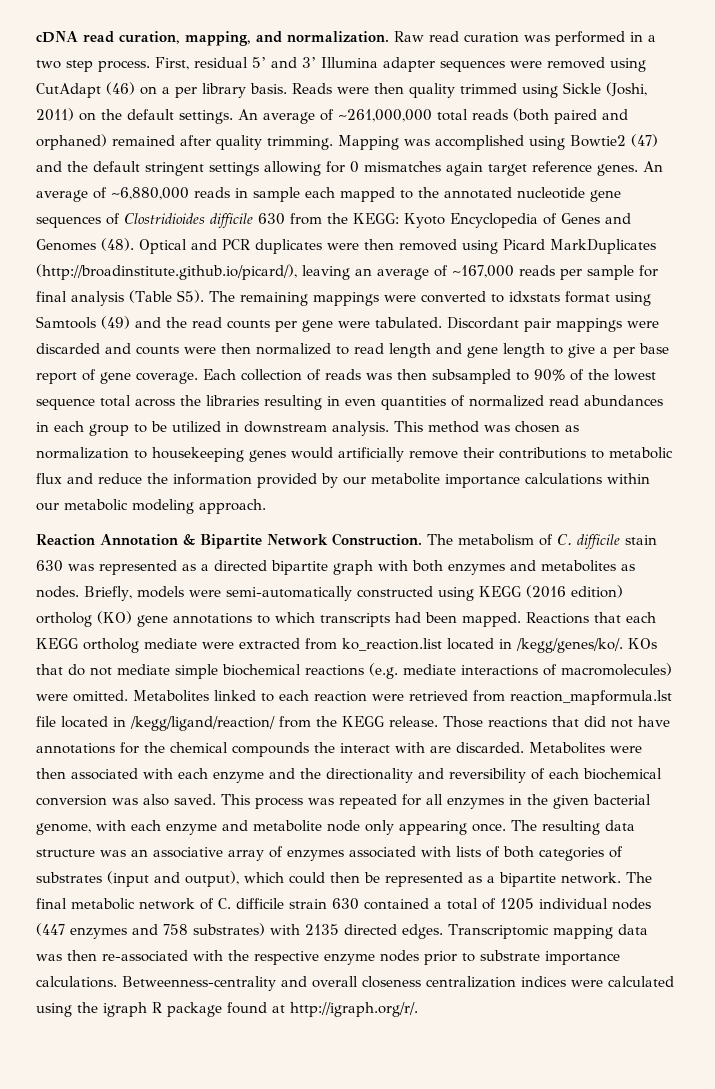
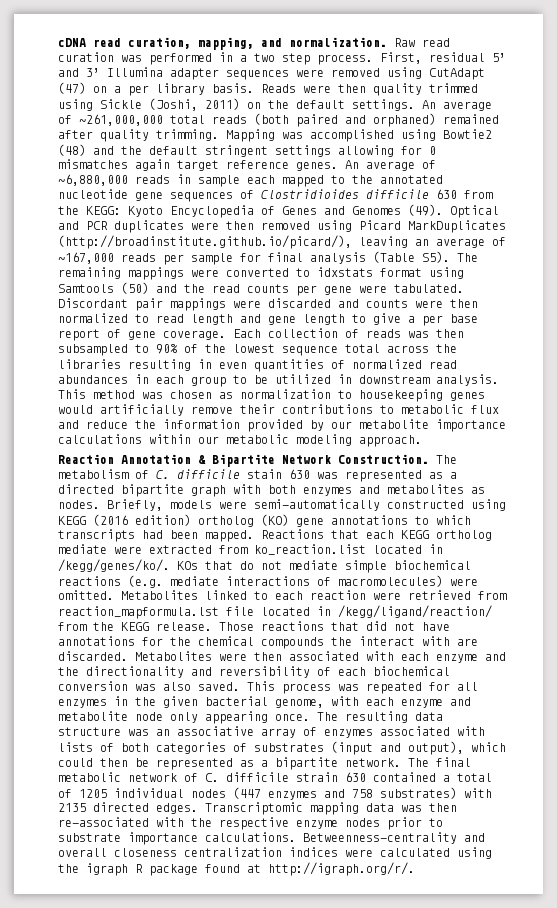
- First, residual 5’ and 3’ Illumina adapter sequences were removed using CutAdapt (46) on a per library basis.
+ First, residual 5’ and 3’ Illumina adapter sequences were removed using CutAdapt (47) on a per library basis.
- Mapping was accomplished using Bowtie2 (47) and the default stringent settings allowing for 0 mismatches again target reference genes.
+ Mapping was accomplished using Bowtie2 (48) and the default stringent settings allowing for 0 mismatches again target reference genes.
- An average of ~6,880,000 reads in sample each mapped to the annotated nucleotide gene sequences of Clostridioides difficile 630 from the KEGG: Kyoto Encyclopedia of Genes and Genomes (48).
+ An average of ~6,880,000 reads in sample each mapped to the annotated nucleotide gene sequences of Clostridioides difficile 630 from the KEGG: Kyoto Encyclopedia of Genes and Genomes (49).
- Optical and PCR duplicates were then removed using Picard MarkDuplicates (http://broadinstitute.github.io/picard/), leaving an average of ~167,000 reads per sample for final analysis (Table S5). The remaining mappings were converted to idxstats format using Samtools (49) and the read counts per gene were tabulated.
+ Optical and PCR duplicates were then removed using Picard MarkDuplicates (http://broadinstitute.github.io/picard/), leaving an average of ~167,000 reads per sample for final analysis (Table S5). The remaining mappings were converted to idxstats format using Samtools (50) and the read counts per gene were tabulated.

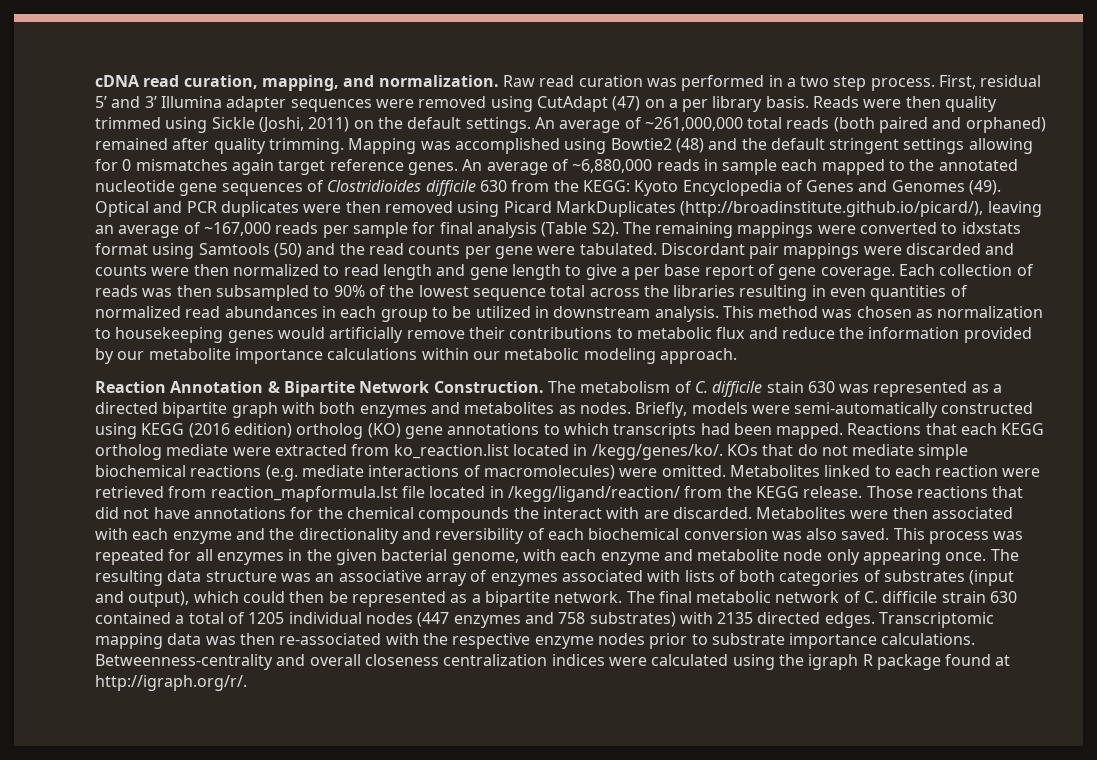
- Optical and PCR duplicates were then removed using Picard MarkDuplicates (http://broadinstitute.github.io/picard/), leaving an average of ~167,000 reads per sample for final analysis (Table S5). The remaining mappings were converted to idxstats format using Samtools (50) and the read counts per gene were tabulated.
+ Optical and PCR duplicates were then removed using Picard MarkDuplicates (http://broadinstitute.github.io/picard/), leaving an average of ~167,000 reads per sample for final analysis (Table S2). The remaining mappings were converted to idxstats format using Samtools (50) and the read counts per gene were tabulated.

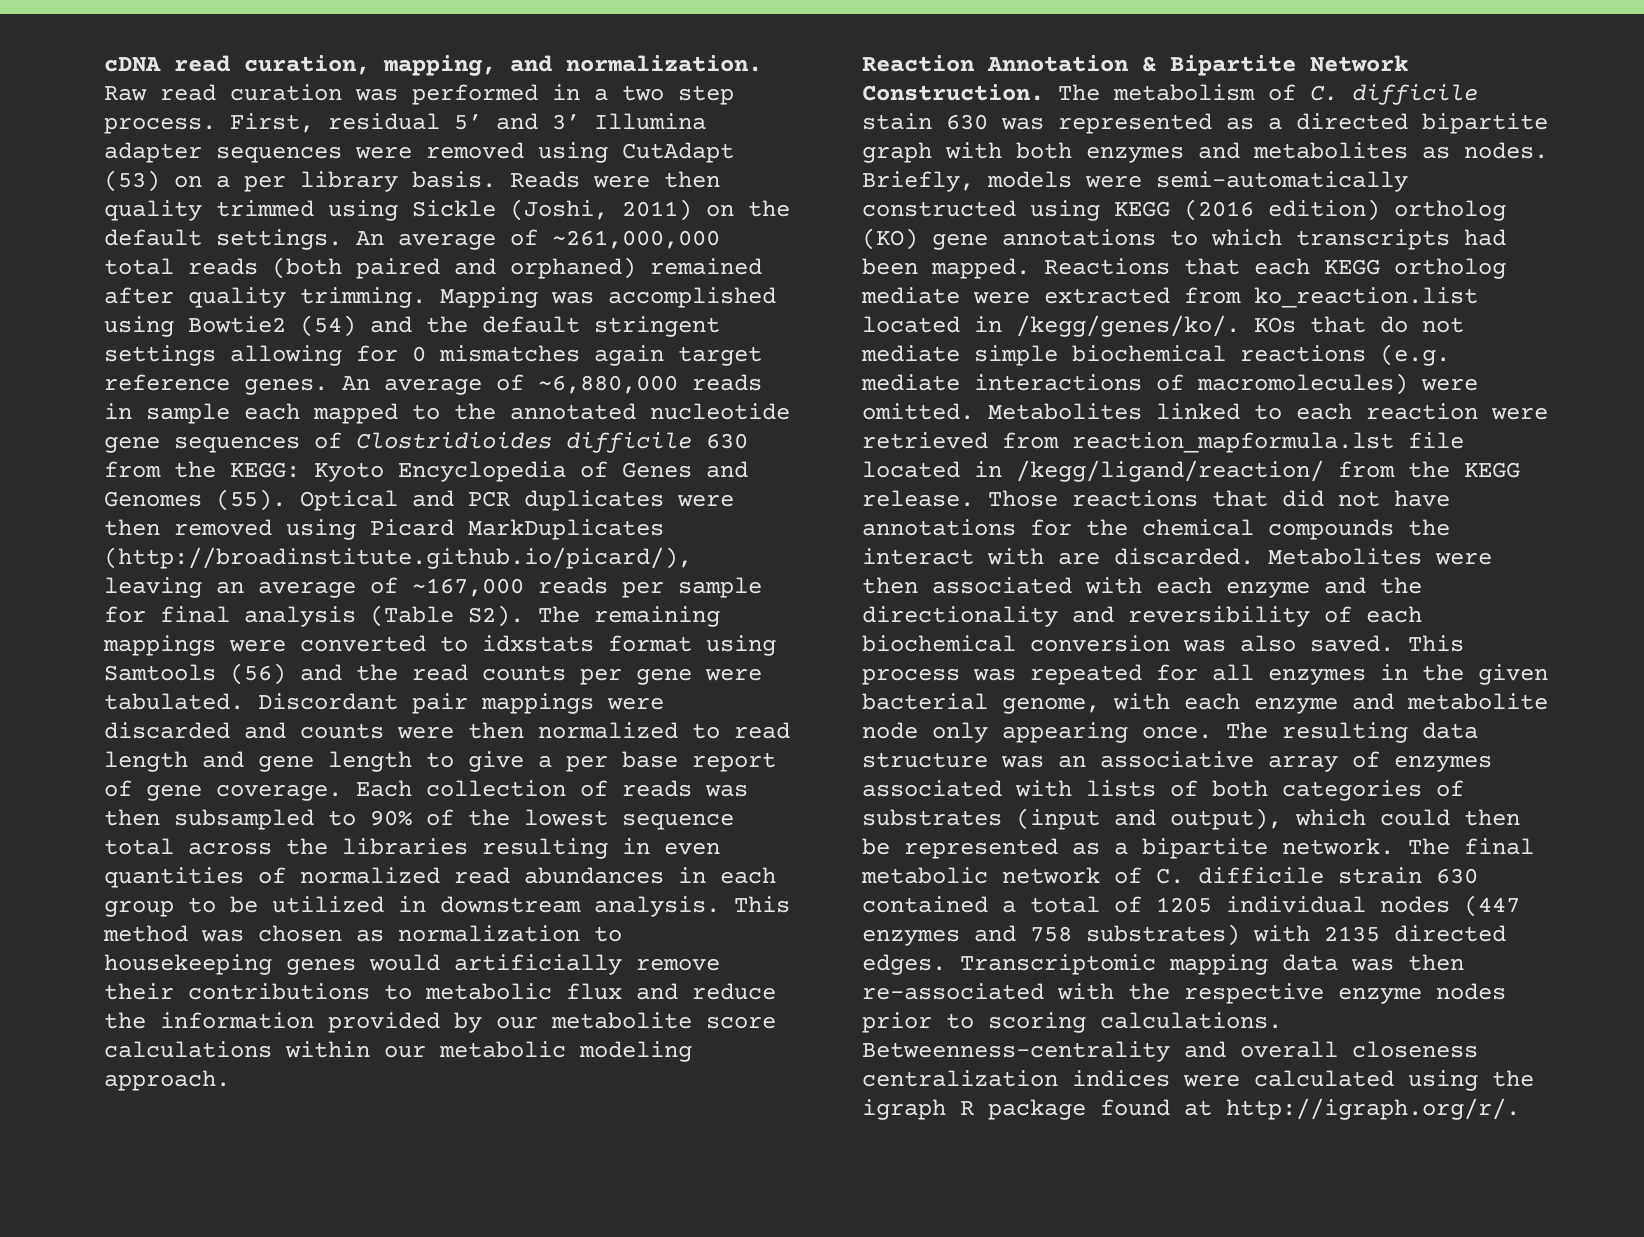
- First, residual 5’ and 3’ Illumina adapter sequences were removed using CutAdapt (47) on a per library basis.
+ First, residual 5’ and 3’ Illumina adapter sequences were removed using CutAdapt (53) on a per library basis.
- Mapping was accomplished using Bowtie2 (48) and the default stringent settings allowing for 0 mismatches again target reference genes.
+ Mapping was accomplished using Bowtie2 (54) and the default stringent settings allowing for 0 mismatches again target reference genes.
- An average of ~6,880,000 reads in sample each mapped to the annotated nucleotide gene sequences of Clostridioides difficile 630 from the KEGG: Kyoto Encyclopedia of Genes and Genomes (49).
+ An average of ~6,880,000 reads in sample each mapped to the annotated nucleotide gene sequences of Clostridioides difficile 630 from the KEGG: Kyoto Encyclopedia of Genes and Genomes (55).
- Optical and PCR duplicates were then removed using Picard MarkDuplicates (http://broadinstitute.github.io/picard/), leaving an average of ~167,000 reads per sample for final analysis (Table S2). The remaining mappings were converted to idxstats format using Samtools (50) and the read counts per gene were tabulated.
+ Optical and PCR duplicates were then removed using Picard MarkDuplicates (http://broadinstitute.github.io/picard/), leaving an average of ~167,000 reads per sample for final analysis (Table S2). The remaining mappings were converted to idxstats format using Samtools (56) and the read counts per gene were tabulated.
- This method was chosen as normalization to housekeeping genes would artificially remove their contributions to metabolic flux and reduce the information provided by our metabolite importance calculations within our metabolic modeling approach.
+ This method was chosen as normalization to housekeeping genes would artificially remove their contributions to metabolic flux and reduce the information provided by our metabolite score calculations within our metabolic modeling approach.
- Transcriptomic mapping data was then re-associated with the respective enzyme nodes prior to substrate importance calculations.
+ Transcriptomic mapping data was then re-associated with the respective enzyme nodes prior to scoring calculations.

